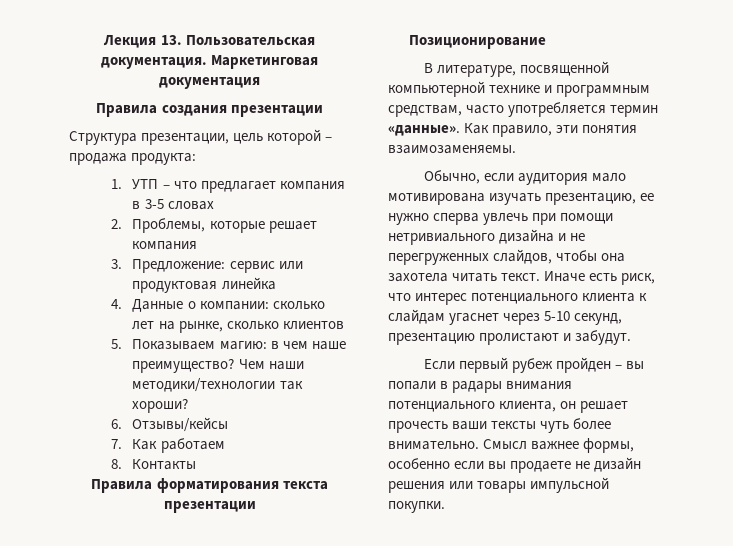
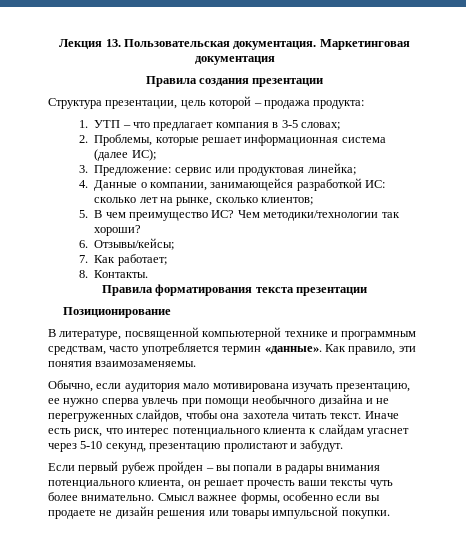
- 1. УТП – что предлагает компания в 3-5 словах
+ 1. УТП – что предлагает компания в 3-5 словах;
- 2. Проблемы, которые решает компания
+ 2. Проблемы, которые решает информационная система (далее ИС);
- 3. Предложение: сервис или продуктовая линейка
+ 3. Предложение: сервис или продуктовая линейка;
- 4. Данные о компании: сколько лет на рынке, сколько клиентов
+ 4. Данные о компании, занимающейся разработкой ИС: сколько лет на рынке, сколько клиентов;
- 5. Показываем магию: в чем наше преимущество? Чем наши методики/технологии так хороши?
+ 5. В чем преимущество ИС? Чем методики/технологии так хороши?
- 6. Отзывы/кейсы
+ 6. Отзывы/кейсы;
- 7. Как работаем
+ 7. Как работает;
- 8. Контакты
+ 8. Контакты.
- Обычно, если аудитория мало мотивирована изучать презентацию, ее нужно сперва увлечь при помощи нетривиального дизайна и не перегруженных слайдов, чтобы она захотела читать текст.
+ Обычно, если аудитория мало мотивирована изучать презентацию, ее нужно сперва увлечь при помощи необычного дизайна и не перегруженных слайдов, чтобы она захотела читать текст.

